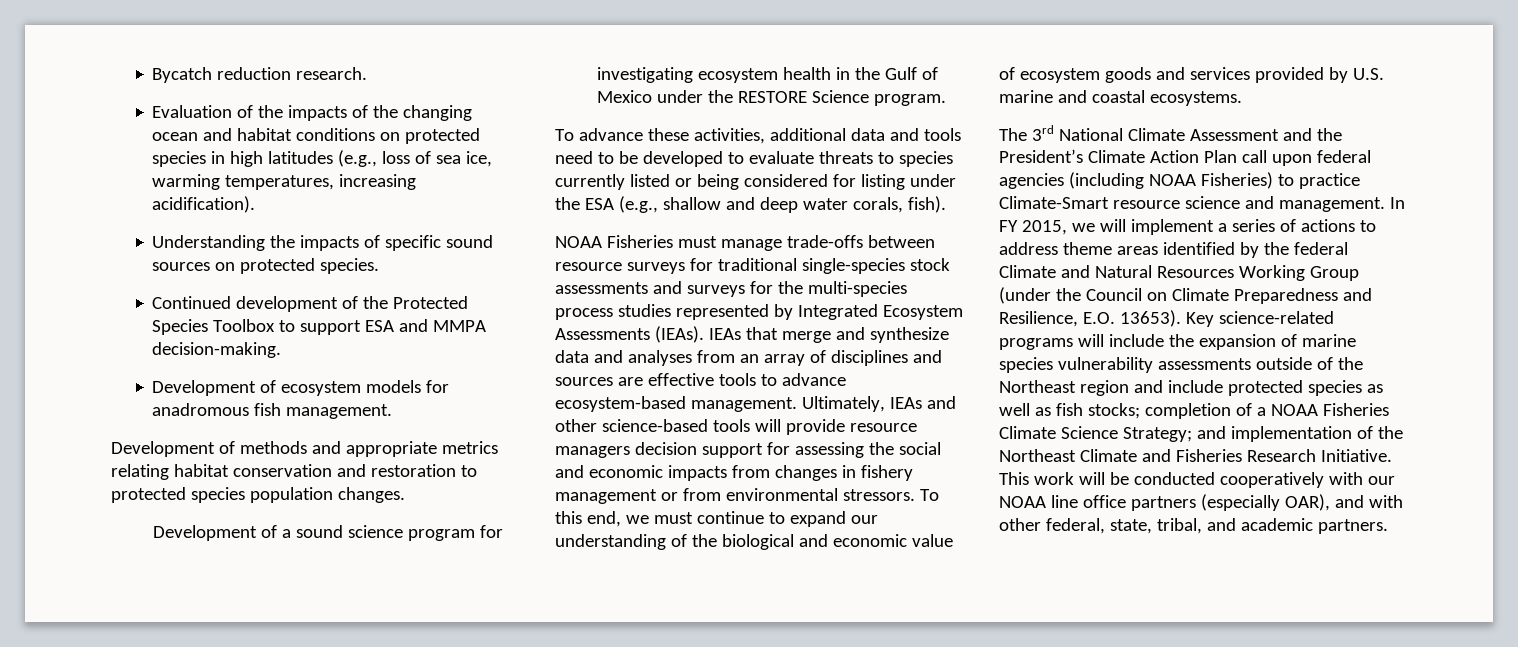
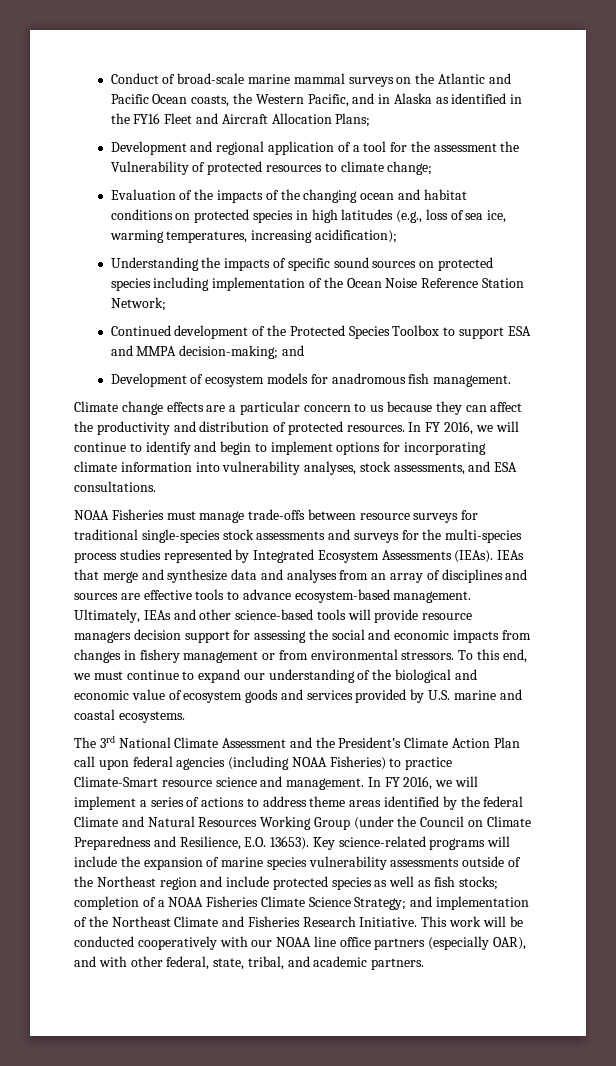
- Bycatch reduction research.
+ Conduct of broad-scale marine mammal surveys on the Atlantic and Pacific Ocean coasts, the Western Pacific, and in Alaska as identified in the FY16 Fleet and Aircraft Allocation Plans;
+ Development and regional application of a tool for the assessment the Vulnerability of protected resources to climate change;
- Evaluation of the impacts of the changing ocean and habitat conditions on protected species in high latitudes (e.g., loss of sea ice, warming temperatures, increasing acidification).
+ Evaluation of the impacts of the changing ocean and habitat conditions on protected species in high latitudes (e.g., loss of sea ice, warming temperatures, increasing acidification);
- Understanding the impacts of specific sound sources on protected species.
+ Understanding the impacts of specific sound sources on protected species including implementation of the Ocean Noise Reference Station Network;
- Continued development of the Protected Species Toolbox to support ESA and MMPA decision-making.
+ Continued development of the Protected Species Toolbox to support ESA and MMPA decision-making; and
- Development of methods and appropriate metrics relating habitat conservation and restoration to protected species population changes.
- Development of a sound science program for investigating ecosystem health in the Gulf of Mexico under the RESTORE Science program.
- To advance these activities, additional data and tools need to be developed to evaluate threats to species currently listed or being considered for listing under the ESA (e.g., shallow and deep water corals, fish).
+ Climate change effects are a particular concern to us because they can affect the productivity and distribution of protected resources. In FY 2016, we will continue to identify and begin to implement options for incorporating climate information into vulnerability analyses, stock assessments, and ESA consultations.
- In FY 2015, we will implement a series of actions to address theme areas identified by the federal Climate and Natural Resources Working Group (under the Council on Climate Preparedness and Resilience, E.O. 13653).
+ In FY 2016, we will implement a series of actions to address theme areas identified by the federal Climate and Natural Resources Working Group (under the Council on Climate Preparedness and Resilience, E.O. 13653).

